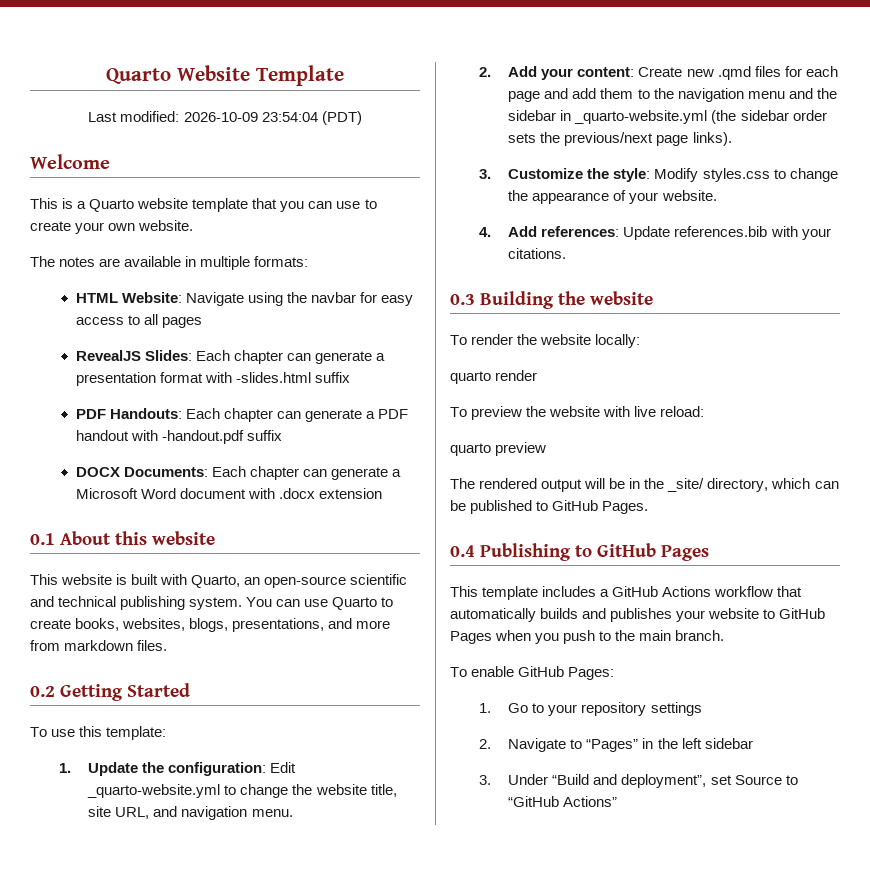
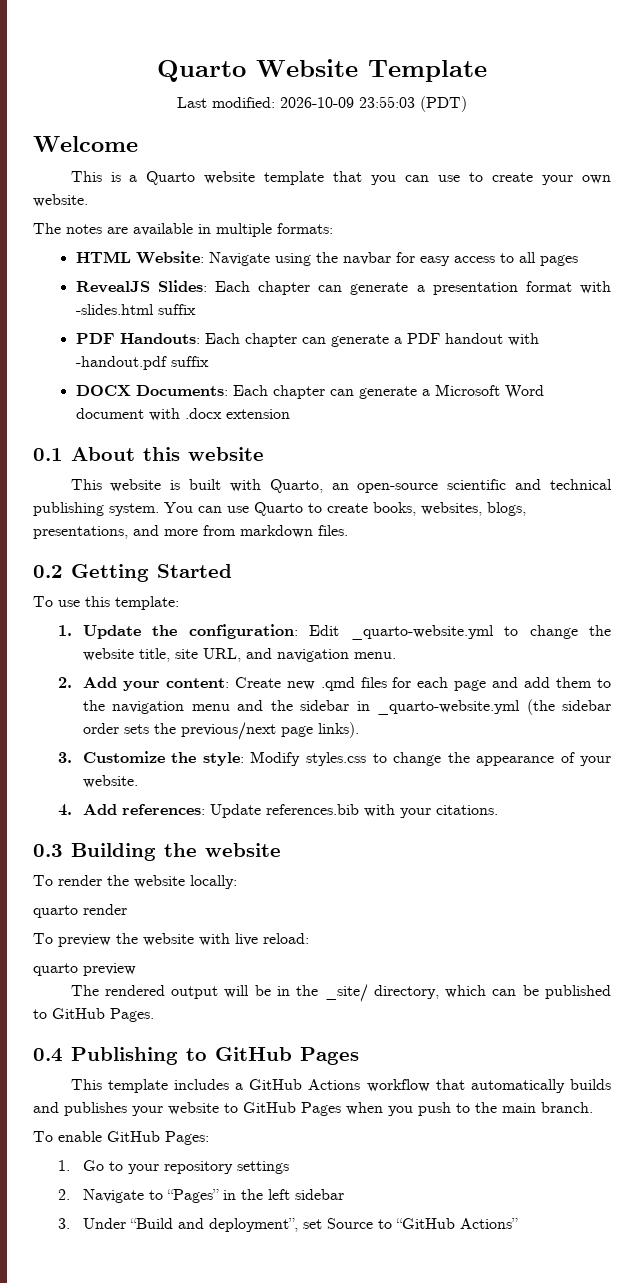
- Last modified: 2026-10-09 23:54:04 (PDT)
+ Last modified: 2026-10-09 23:55:03 (PDT)

